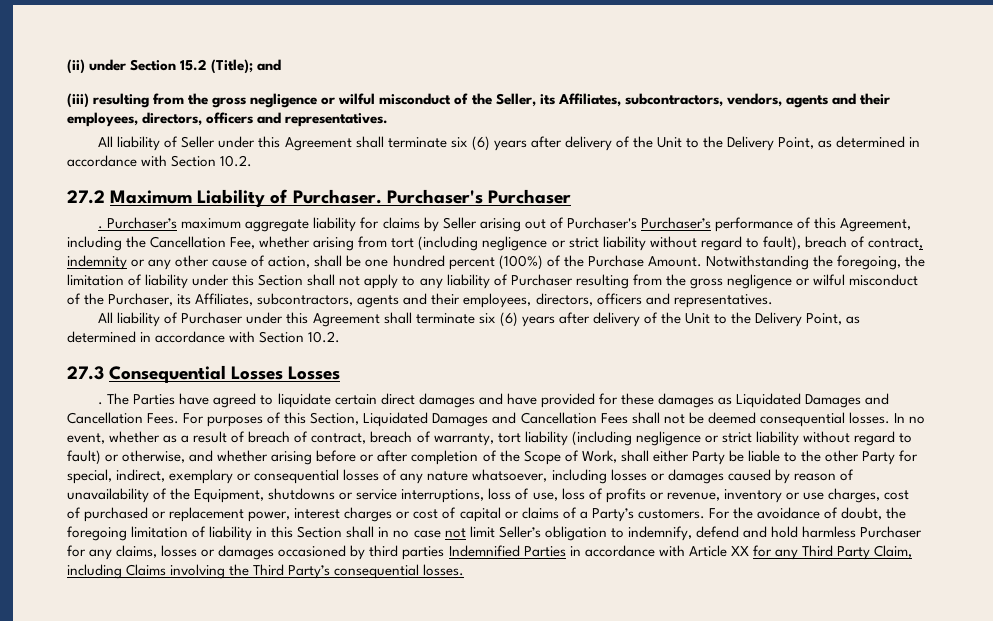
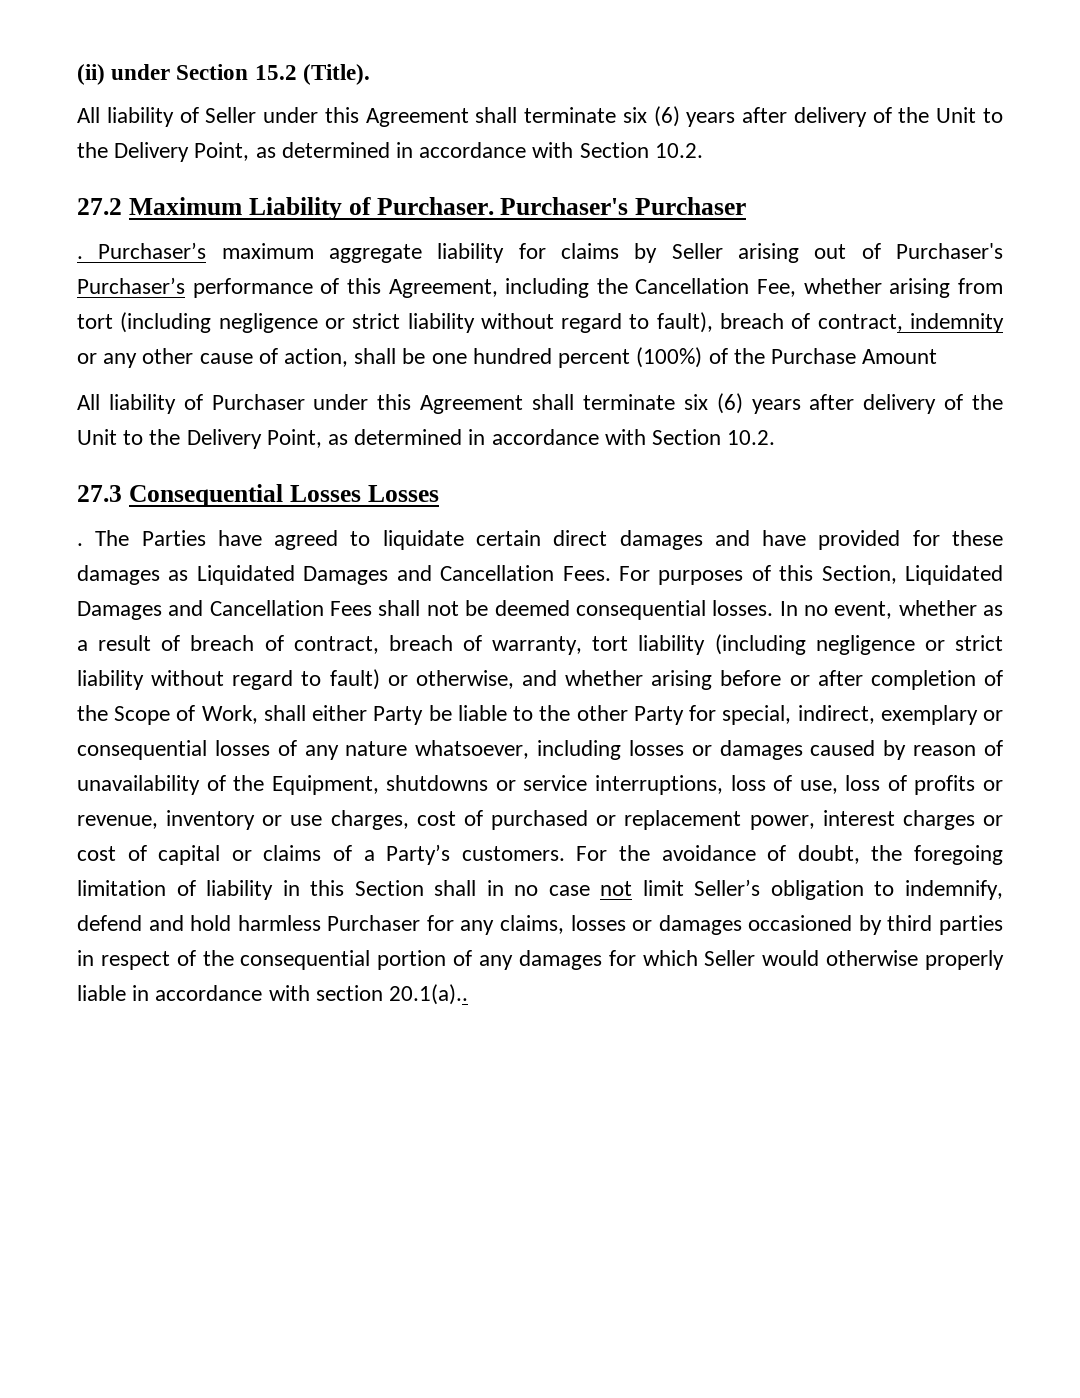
- (ii) under Section 15.2 (Title); and
- (iii) resulting from the gross negligence or wilful misconduct of the Seller, its Affiliates, subcontractors, vendors, agents and their employees, directors, officers and representatives.
+ (ii) under Section 15.2 (Title).
- Purchaser’s maximum aggregate liability for claims by Seller arising out of Purchaser's Purchaser’s performance of this Agreement, including the Cancellation Fee, whether arising from tort (including negligence or strict liability without regard to fault), breach of contract, indemnity or any other cause of action, shall be one hundred percent (100%) of the Purchase Amount. Notwithstanding the foregoing, the limitation of liability under this Section shall not apply to any liability of Purchaser resulting from the gross negligence or wilful misconduct of the Purchaser, its Affiliates, subcontractors, agents and their employees, directors, officers and representatives.
+ Purchaser’s maximum aggregate liability for claims by Seller arising out of Purchaser's Purchaser’s performance of this Agreement, including the Cancellation Fee, whether arising from tort (including negligence or strict liability without regard to fault), breach of contract, indemnity or any other cause of action, shall be one hundred percent (100%) of the Purchase Amount
- For the avoidance of doubt, the foregoing limitation of liability in this Section shall in no case not limit Seller’s obligation to indemnify, defend and hold harmless Purchaser for any claims, losses or damages occasioned by third parties Indemnified Parties in accordance with Article XX for any Third Party Claim, including Claims involving the Third Party’s consequential losses.
+ For the avoidance of doubt, the foregoing limitation of liability in this Section shall in no case not limit Seller’s obligation to indemnify, defend and hold harmless Purchaser for any claims, losses or damages occasioned by third parties in respect of the consequential portion of any damages for which Seller would otherwise properly liable in accordance with section 20.1(a)..

